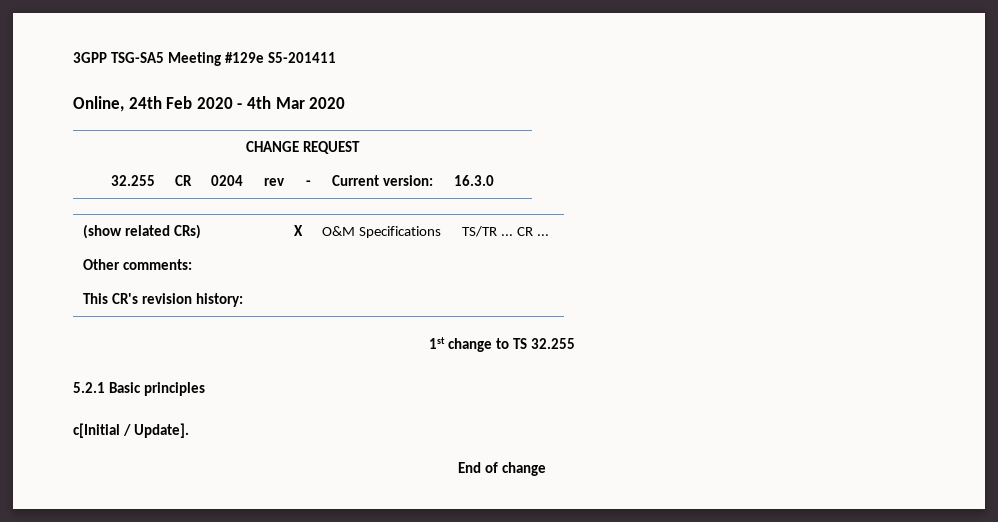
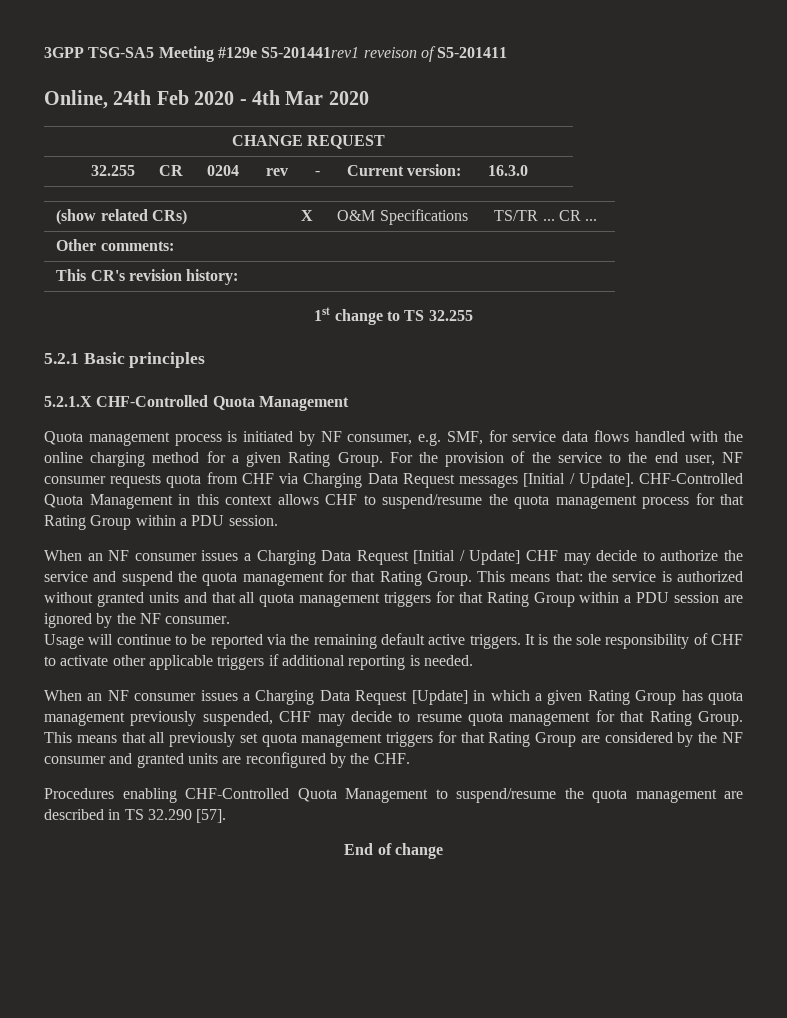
- 3GPP TSG-SA5 Meeting #129e S5-201411
+ 3GPP TSG-SA5 Meeting #129e S5-201441rev1 reveison of S5-201411
- c[Initial / Update].
+ 5.2.1.X CHF-Controlled Quota Management
+ Quota management process is initiated by NF consumer, e.g. SMF, for service data flows handled with the online charging method for a given Rating Group. For the provision of the service to the end user, NF consumer requests quota from CHF via Charging Data Request messages [Initial / Update]. CHF-Controlled Quota Management in this context allows CHF to suspend/resume the quota management process for that Rating Group within a PDU session.
+ When an NF consumer issues a Charging Data Request [Initial / Update] CHF may decide to authorize the service and suspend the quota management for that Rating Group. This means that: the service is authorized without granted units and that all quota management triggers for that Rating Group within a PDU session are ignored by the NF consumer.
+ Usage will continue to be reported via the remaining default active triggers. It is the sole responsibility of CHF to activate other applicable triggers if additional reporting is needed.
+ When an NF consumer issues a Charging Data Request [Update] in which a given Rating Group has quota management previously suspended, CHF may decide to resume quota management for that Rating Group. This means that all previously set quota management triggers for that Rating Group are considered by the NF consumer and granted units are reconfigured by the CHF.
+ Procedures enabling CHF-Controlled Quota Management to suspend/resume the quota management are described in TS 32.290 [57].

